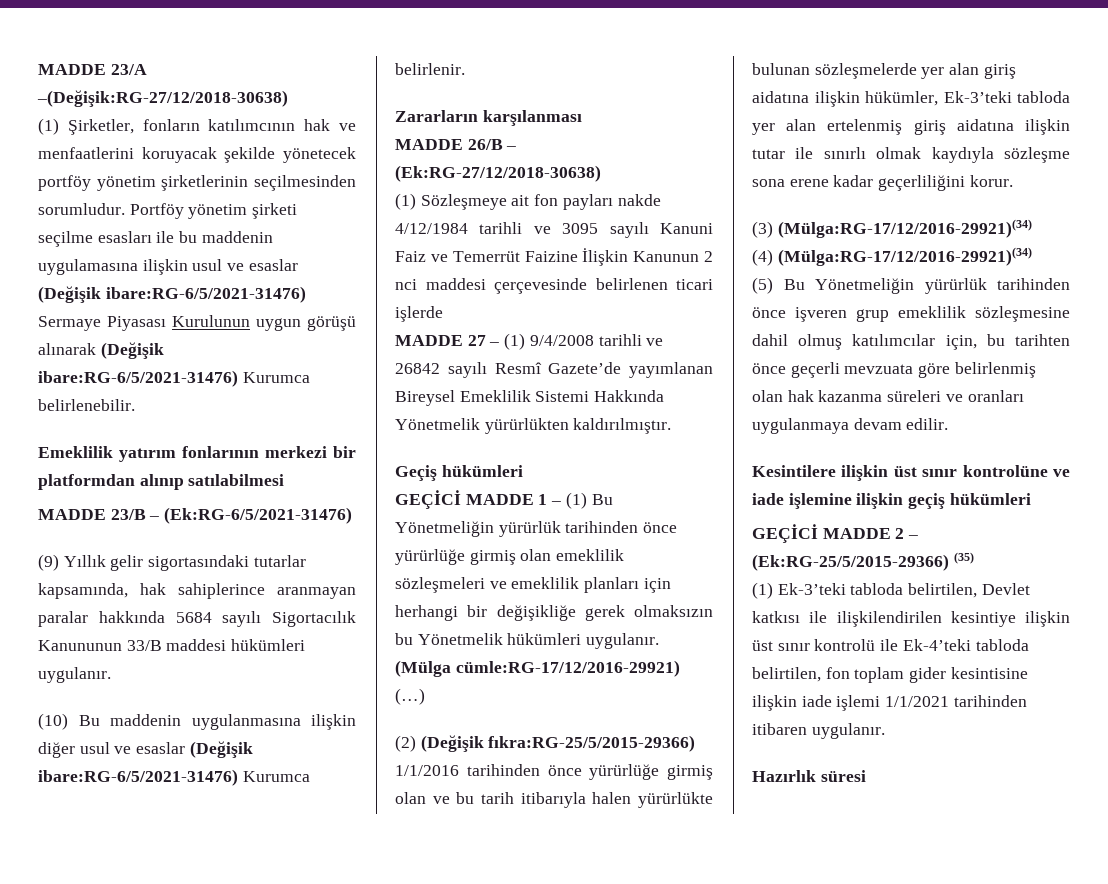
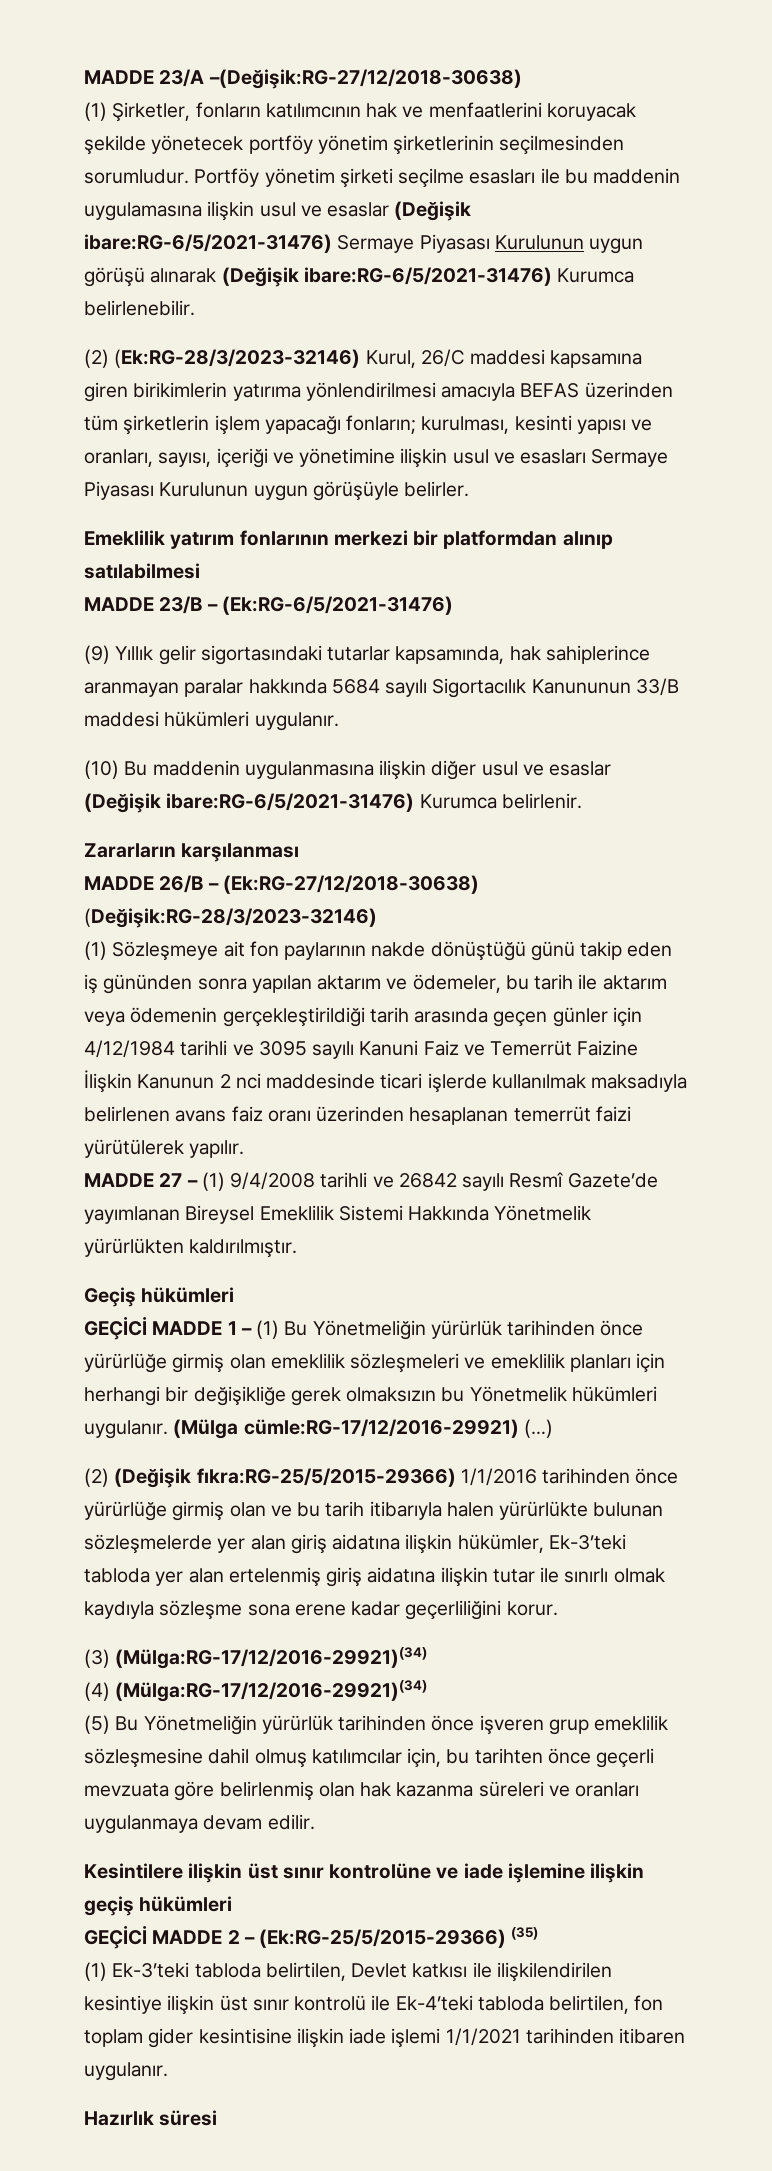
+ (2) (Ek:RG-28/3/2023-32146) Kurul, 26/C maddesi kapsamına giren birikimlerin yatırıma yönlendirilmesi amacıyla BEFAS üzerinden tüm şirketlerin işlem yapacağı fonların; kurulması, kesinti yapısı ve oranları, sayısı, içeriği ve yönetimine ilişkin usul ve esasları Sermaye Piyasası Kurulunun uygun görüşüyle belirler.
- MADDE 26/B – (Ek:RG-27/12/2018-30638)
+ MADDE 26/B – (Ek:RG-27/12/2018-30638) (Değişik:RG-28/3/2023-32146)
- (1) Sözleşmeye ait fon payları nakde 4/12/1984 tarihli ve 3095 sayılı Kanuni Faiz ve Temerrüt Faizine İlişkin Kanunun 2 nci maddesi çerçevesinde belirlenen ticari işlerde
+ (1) Sözleşmeye ait fon paylarının nakde dönüştüğü günü takip eden iş gününden sonra yapılan aktarım ve ödemeler, bu tarih ile aktarım veya ödemenin gerçekleştirildiği tarih arasında geçen günler için 4/12/1984 tarihli ve 3095 sayılı Kanuni Faiz ve Temerrüt Faizine İlişkin Kanunun 2 nci maddesinde ticari işlerde kullanılmak maksadıyla belirlenen avans faiz oranı üzerinden hesaplanan temerrüt faizi yürütülerek yapılır.

